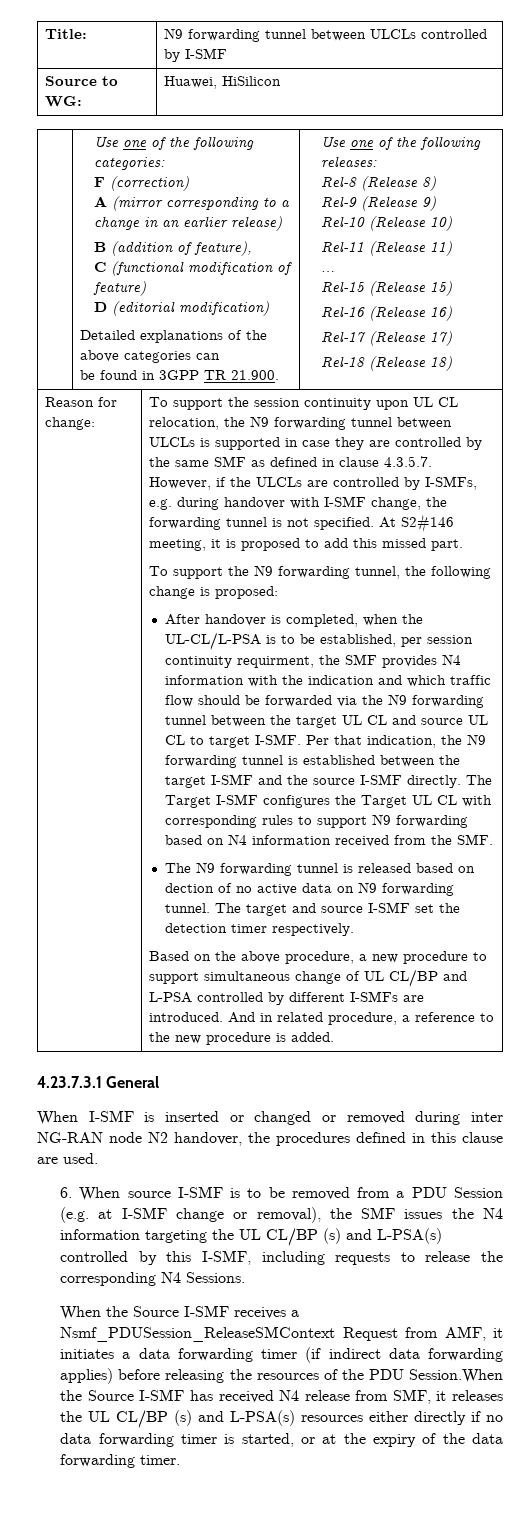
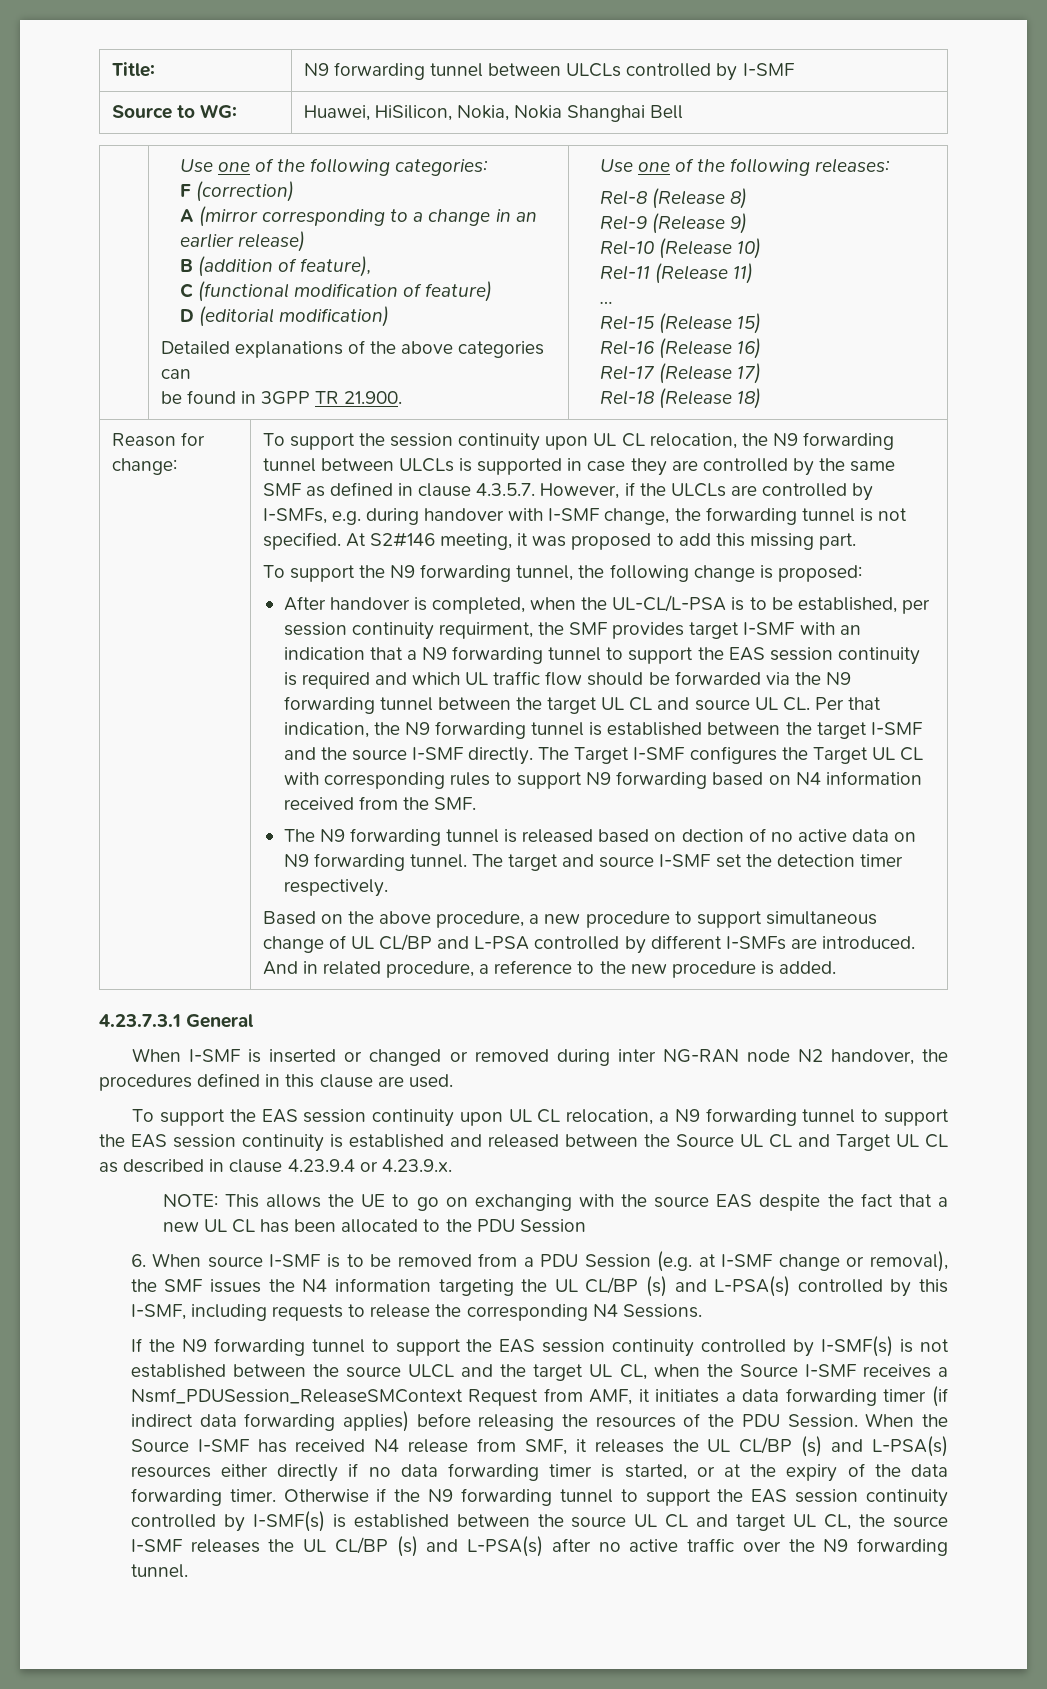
- Source to WG: | Huawei, HiSilicon
+ Source to WG: | Huawei, HiSilicon, Nokia, Nokia Shanghai Bell
- At S2#146 meeting, it is proposed to add this missed part.
+ At S2#146 meeting, it was proposed to add this missing part.
- After handover is completed, when the UL-CL/L-PSA is to be established, per session continuity requirment, the SMF provides N4 information with the indication and which traffic flow should be forwarded via the N9 forwarding tunnel between the target UL CL and source UL CL to target I-SMF. Per that indication, the N9 forwarding tunnel is established between the target I-SMF and the source I-SMF directly.
+ After handover is completed, when the UL-CL/L-PSA is to be established, per session continuity requirment, the SMF provides target I-SMF with an indication that a N9 forwarding tunnel to support the EAS session continuity is required and which UL traffic flow should be forwarded via the N9 forwarding tunnel between the target UL CL and source UL CL. Per that indication, the N9 forwarding tunnel is established between the target I-SMF and the source I-SMF directly.
+ To support the EAS session continuity upon UL CL relocation, a N9 forwarding tunnel to support the EAS session continuity is established and released between the Source UL CL and Target UL CL as described in clause 4.23.9.4 or 4.23.9.x.
+ NOTE: This allows the UE to go on exchanging with the source EAS despite the fact that a new UL CL has been allocated to the PDU Session
- When the Source I-SMF receives a Nsmf_PDUSession_ReleaseSMContext Request from AMF, it initiates a data forwarding timer (if indirect data forwarding applies) before releasing the resources of the PDU Session.When the Source I-SMF has received N4 release from SMF, it releases the UL CL/BP (s) and L-PSA(s) resources either directly if no data forwarding timer is started, or at the expiry of the data forwarding timer.
+ If the N9 forwarding tunnel to support the EAS session continuity controlled by I-SMF(s) is not established between the source ULCL and the target UL CL, when the Source I-SMF receives a Nsmf_PDUSession_ReleaseSMContext Request from AMF, it initiates a data forwarding timer (if indirect data forwarding applies) before releasing the resources of the PDU Session. When the Source I-SMF has received N4 release from SMF, it releases the UL CL/BP (s) and L-PSA(s) resources either directly if no data forwarding timer is started, or at the expiry of the data forwarding timer.
+ Otherwise if the N9 forwarding tunnel to support the EAS session continuity controlled by I-SMF(s) is established between the source UL CL and target UL CL, the source I-SMF releases the UL CL/BP (s) and L-PSA(s) after no active traffic over the N9 forwarding tunnel.

